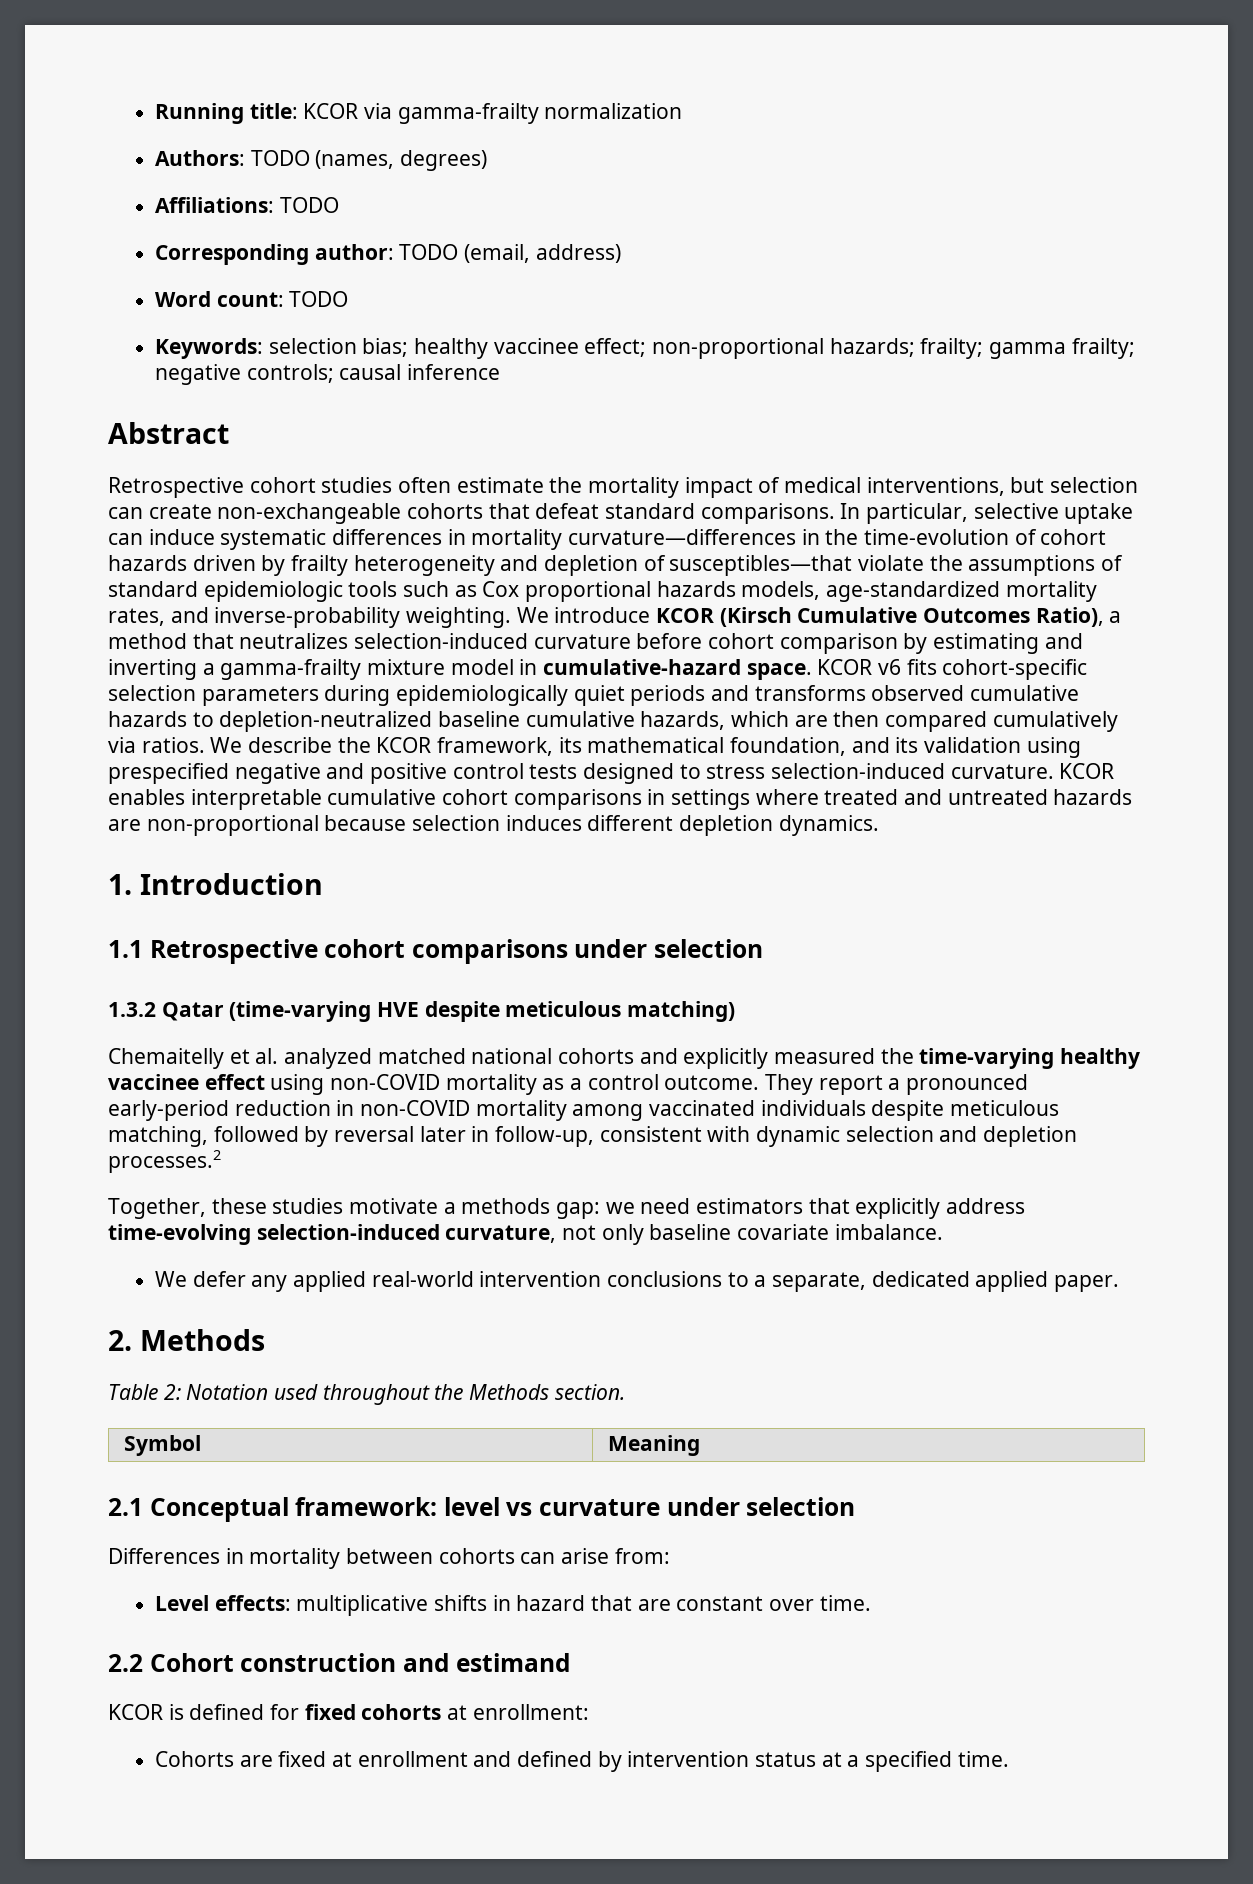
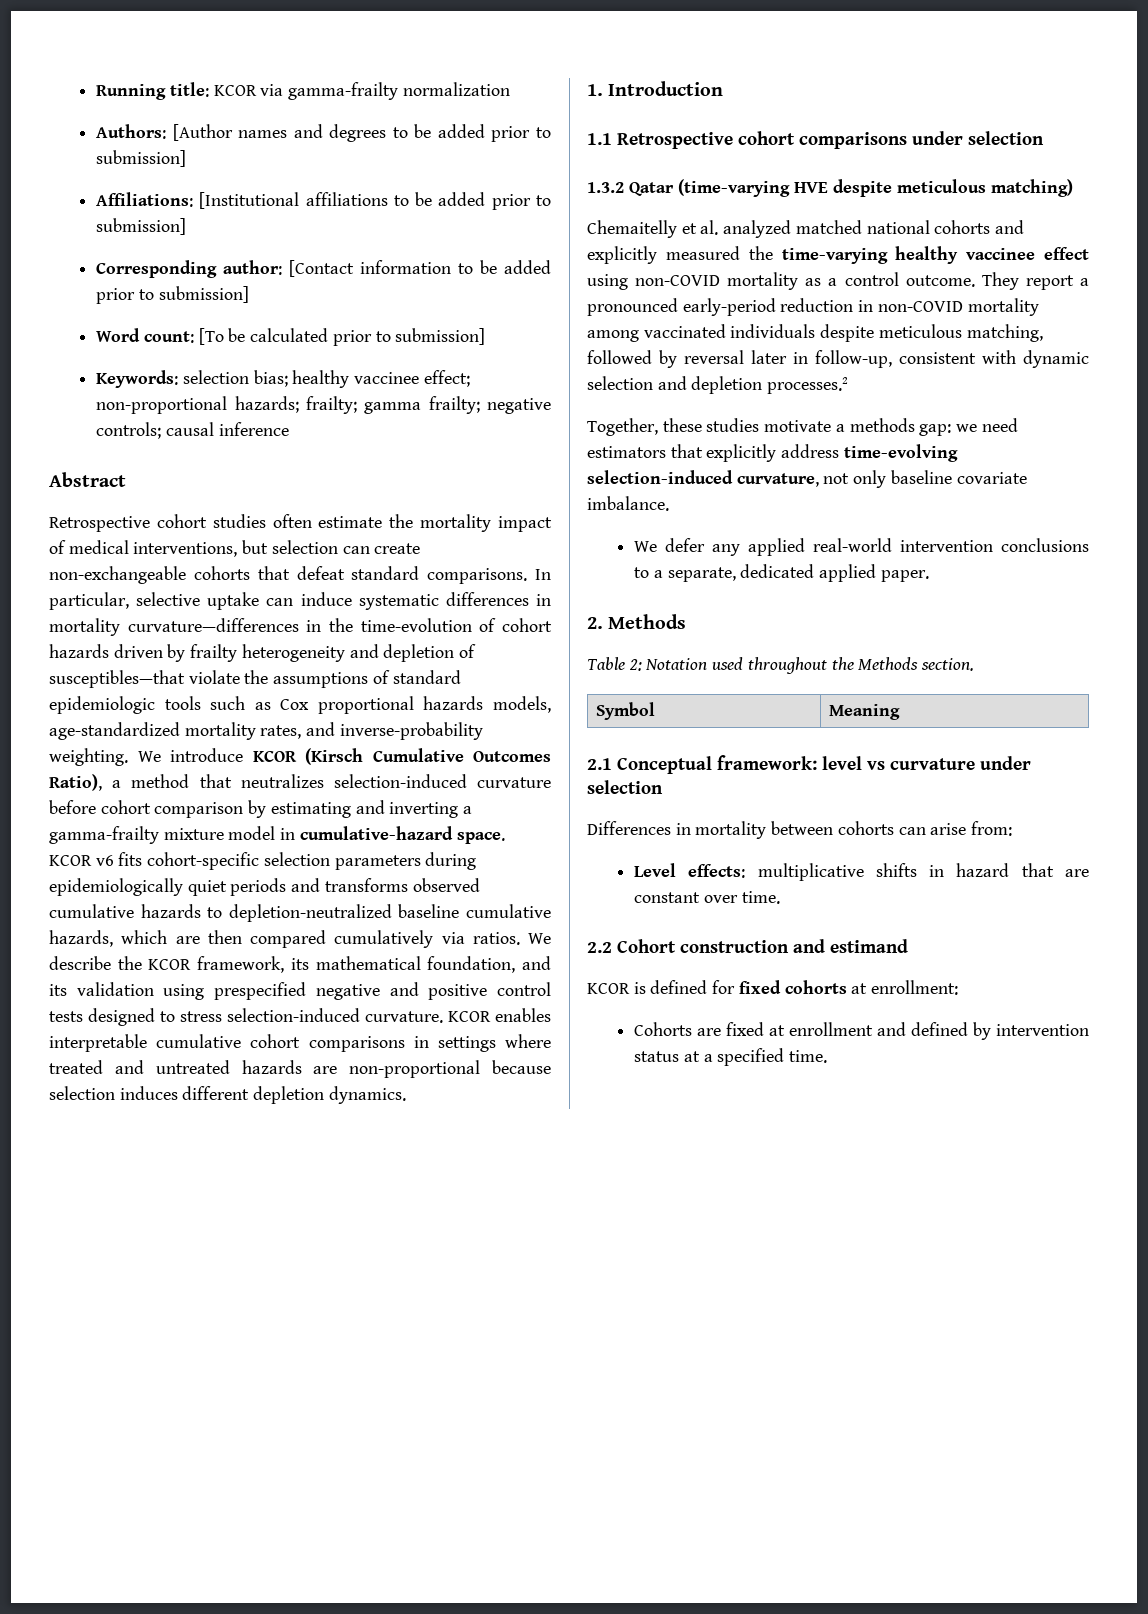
- Authors: TODO (names, degrees)
- Affiliations: TODO
- Corresponding author: TODO (email, address)
- Word count: TODO
+ Authors: [Author names and degrees to be added prior to submission]
+ Affiliations: [Institutional affiliations to be added prior to submission]
+ Corresponding author: [Contact information to be added prior to submission]
+ Word count: [To be calculated prior to submission]

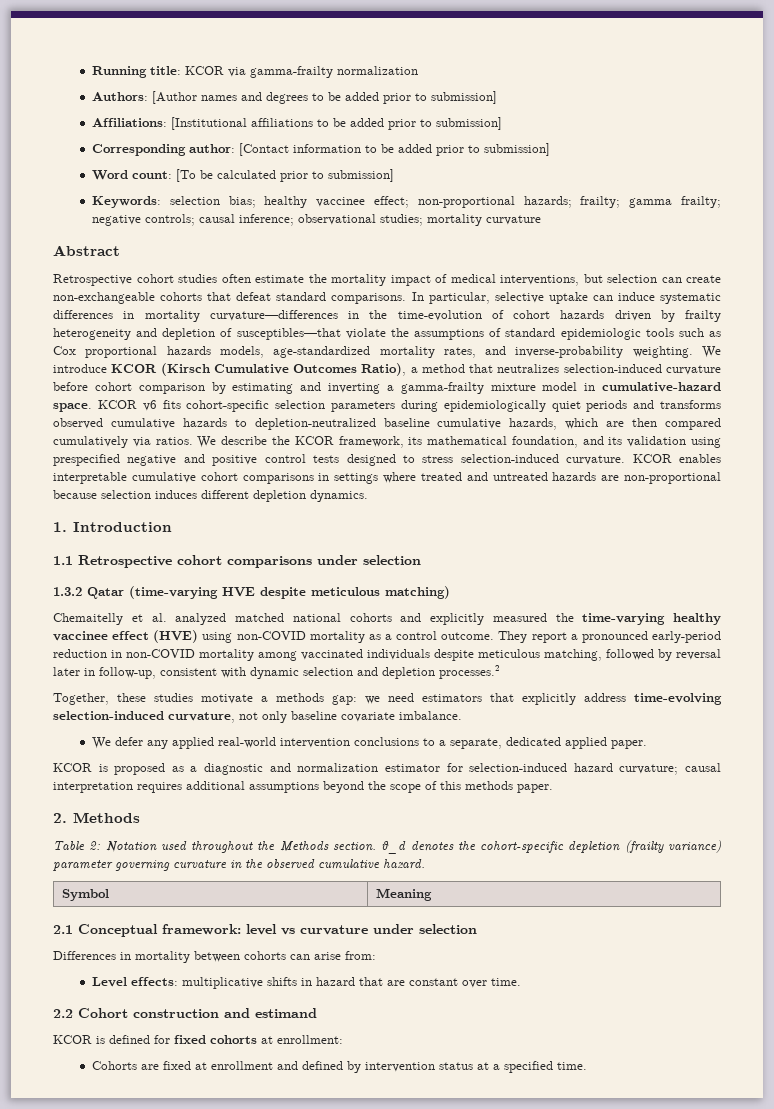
- Keywords: selection bias; healthy vaccinee effect; non-proportional hazards; frailty; gamma frailty; negative controls; causal inference
+ Keywords: selection bias; healthy vaccinee effect; non-proportional hazards; frailty; gamma frailty; negative controls; causal inference; observational studies; mortality curvature
- Chemaitelly et al. analyzed matched national cohorts and explicitly measured the time-varying healthy vaccinee effect using non-COVID mortality as a control outcome.
+ Chemaitelly et al. analyzed matched national cohorts and explicitly measured the time-varying healthy vaccinee effect (HVE) using non-COVID mortality as a control outcome.
+ KCOR is proposed as a diagnostic and normalization estimator for selection-induced hazard curvature; causal interpretation requires additional assumptions beyond the scope of this methods paper.
- Table 2: Notation used throughout the Methods section.
+ Table 2: Notation used throughout the Methods section. θ_d denotes the cohort-specific depletion (frailty variance) parameter governing curvature in the observed cumulative hazard.

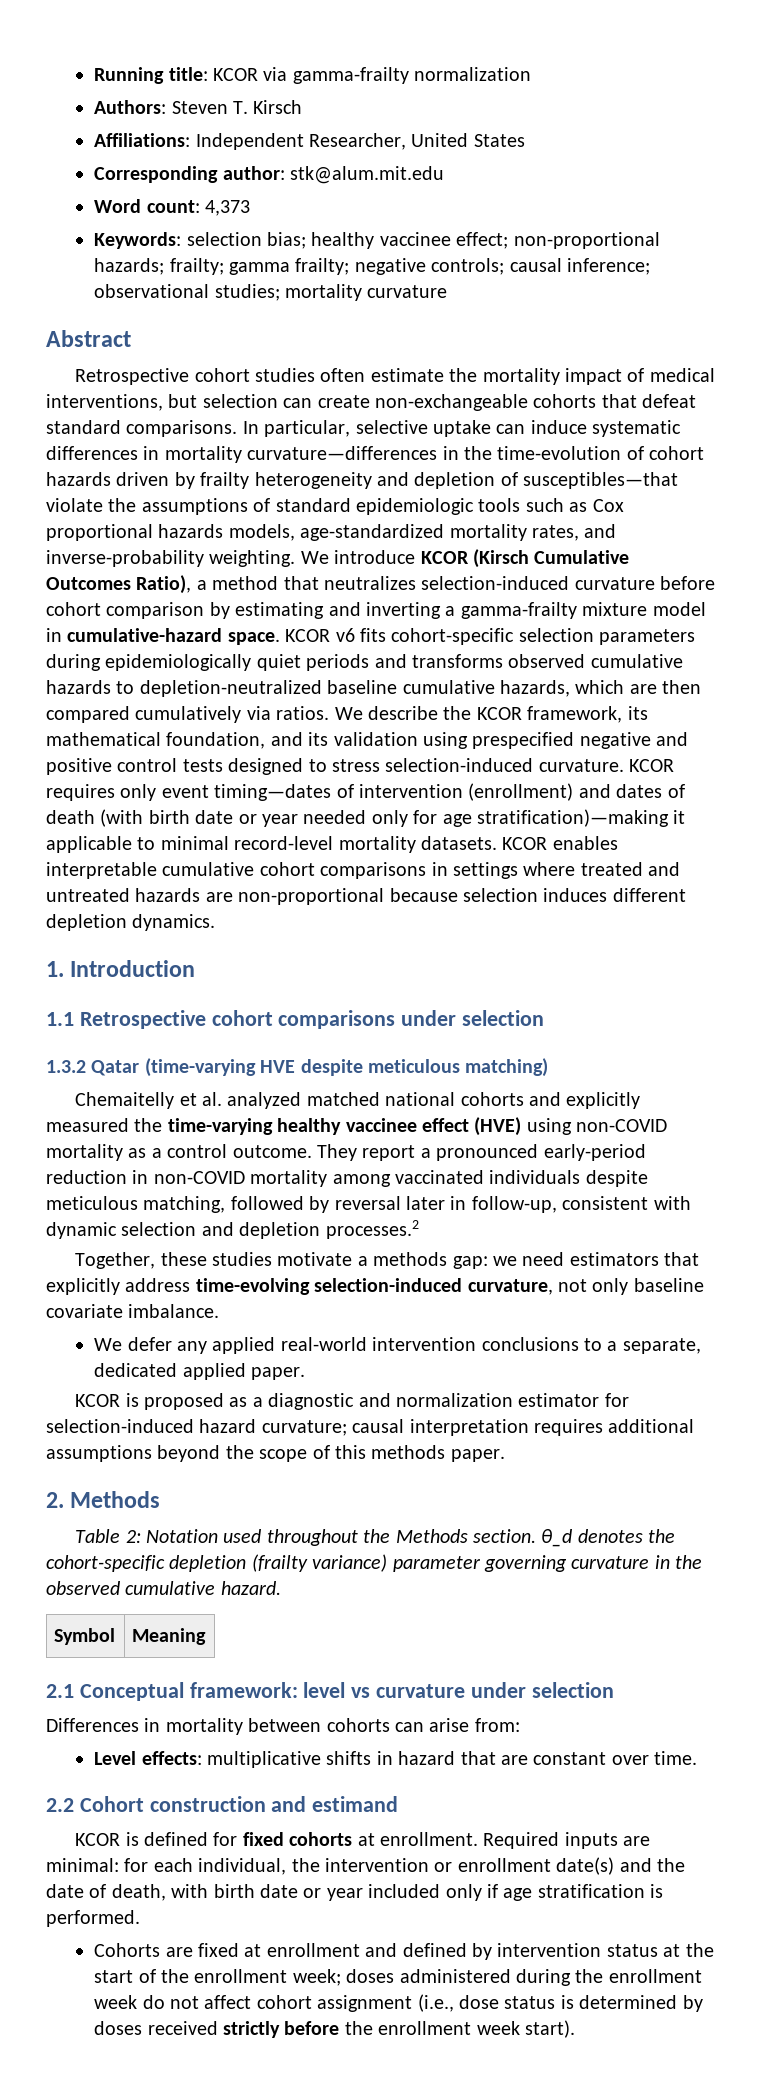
- Authors: [Author names and degrees to be added prior to submission]
- Affiliations: [Institutional affiliations to be added prior to submission]
- Corresponding author: [Contact information to be added prior to submission]
- Word count: [To be calculated prior to submission]
+ Authors: Steven T. Kirsch
+ Affiliations: Independent Researcher, United States
+ Corresponding author: stk@alum.mit.edu
+ Word count: 4,373
- KCOR enables interpretable cumulative cohort comparisons in settings where treated and untreated hazards are non-proportional because selection induces different depletion dynamics.
+ KCOR requires only event timing—dates of intervention (enrollment) and dates of death (with birth date or year needed only for age stratification)—making it applicable to minimal record-level mortality datasets. KCOR enables interpretable cumulative cohort comparisons in settings where treated and untreated hazards are non-proportional because selection induces different depletion dynamics.
- KCOR is defined for fixed cohorts at enrollment:
+ KCOR is defined for fixed cohorts at enrollment. Required inputs are minimal: for each individual, the intervention or enrollment date(s) and the date of death, with birth date or year included only if age stratification is performed.
- Cohorts are fixed at enrollment and defined by intervention status at a specified time.
+ Cohorts are fixed at enrollment and defined by intervention status at the start of the enrollment week; doses administered during the enrollment week do not affect cohort assignment (i.e., dose status is determined by doses received strictly before the enrollment week start).

